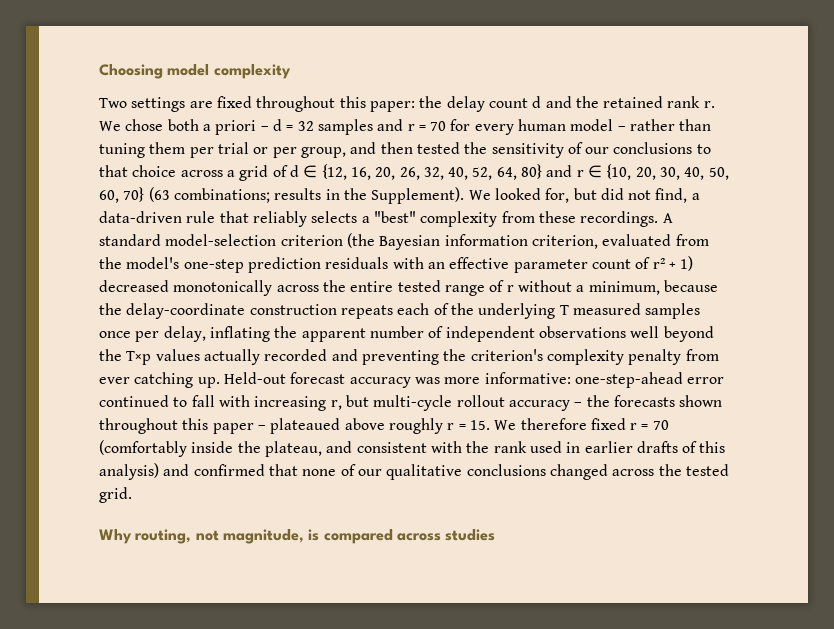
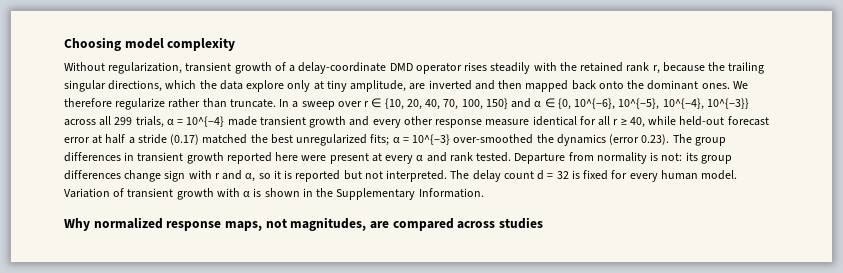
- Two settings are fixed throughout this paper: the delay count d and the retained rank r. We chose both a priori – d = 32 samples and r = 70 for every human model – rather than tuning them per trial or per group, and then tested the sensitivity of our conclusions to that choice across a grid of d ∈ {12, 16, 20, 26, 32, 40, 52, 64, 80} and r ∈ {10, 20, 30, 40, 50, 60, 70} (63 combinations; results in the Supplement). We looked for, but did not find, a data-driven rule that reliably selects a "best" complexity from these recordings. A standard model-selection criterion (the Bayesian information criterion, evaluated from the model's one-step prediction residuals with an effective parameter count of r² + 1) decreased monotonically across the entire tested range of r without a minimum, because the delay-coordinate construction repeats each of the underlying T measured samples once per delay, inflating the apparent number of independent observations well beyond the T×p values actually recorded and preventing the criterion's complexity penalty from ever catching up. Held-out forecast accuracy was more informative: one-step-ahead error continued to fall with increasing r, but multi-cycle rollout accuracy – the forecasts shown throughout this paper – plateaued above roughly r = 15. We therefore fixed r = 70 (comfortably inside the plateau, and consistent with the rank used in earlier drafts of this analysis) and confirmed that none of our qualitative conclusions changed across the tested grid.
- Why routing, not magnitude, is compared across studies
+ Without regularization, transient growth of a delay-coordinate DMD operator rises steadily with the retained rank r, because the trailing singular directions, which the data explore only at tiny amplitude, are inverted and then mapped back onto the dominant ones. We therefore regularize rather than truncate. In a sweep over r ∈ {10, 20, 40, 70, 100, 150} and α ∈ {0, 10^{−6}, 10^{−5}, 10^{−4}, 10^{−3}} across all 299 trials, α = 10^{−4} made transient growth and every other response measure identical for all r ≥ 40, while held-out forecast error at half a stride (0.17) matched the best unregularized fits; α = 10^{−3} over-smoothed the dynamics (error 0.23). The group differences in transient growth reported here were present at every α and rank tested. Departure from normality is not: its group differences change sign with r and α, so it is reported but not interpreted. The delay count d = 32 is fixed for every human model. Variation of transient growth with α is shown in the Supplementary Information.
+ Why normalized response maps, not magnitudes, are compared across studies

